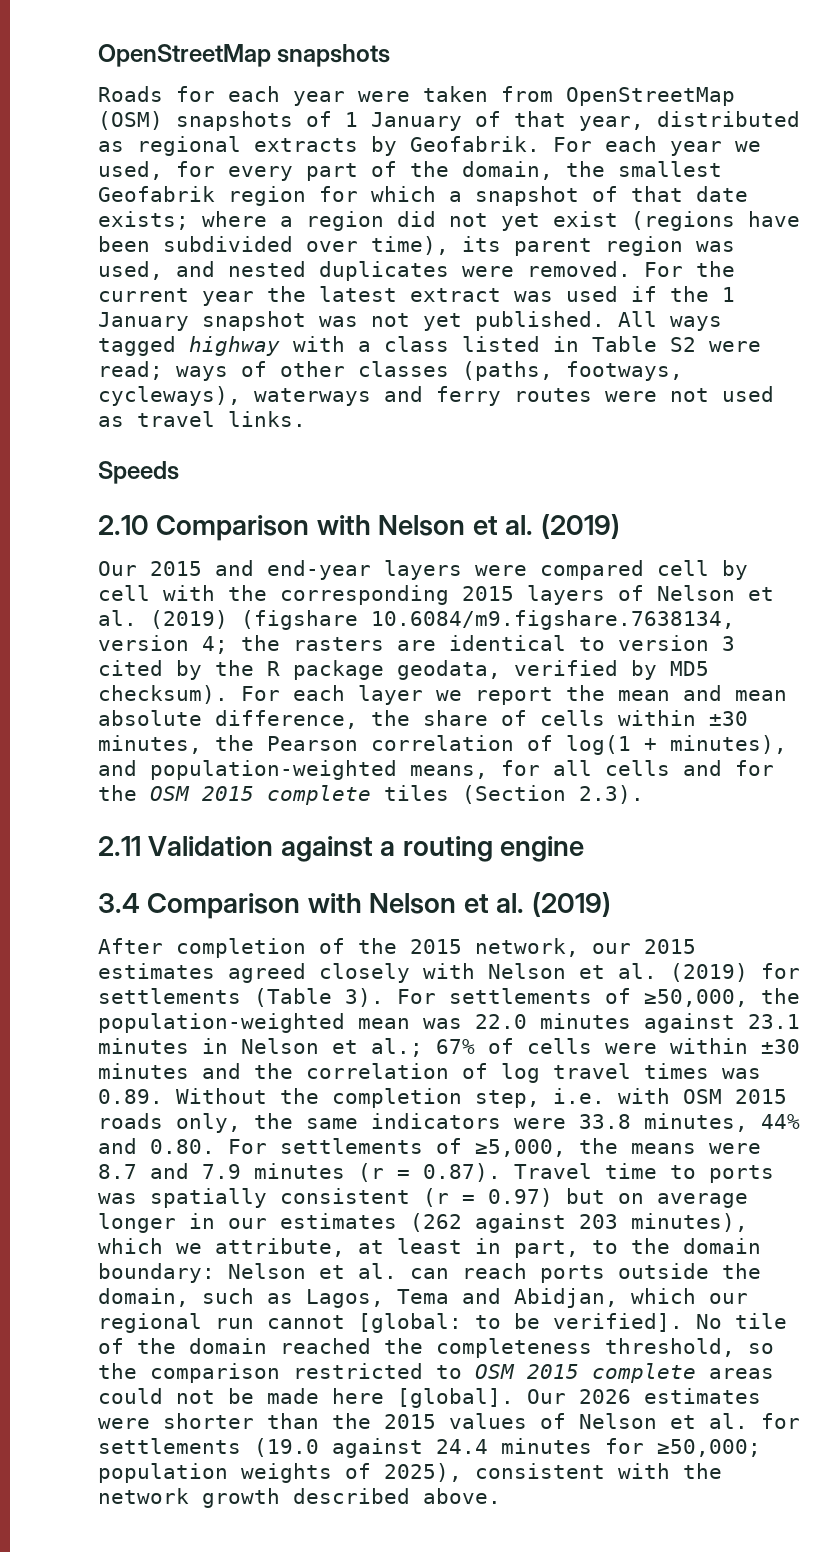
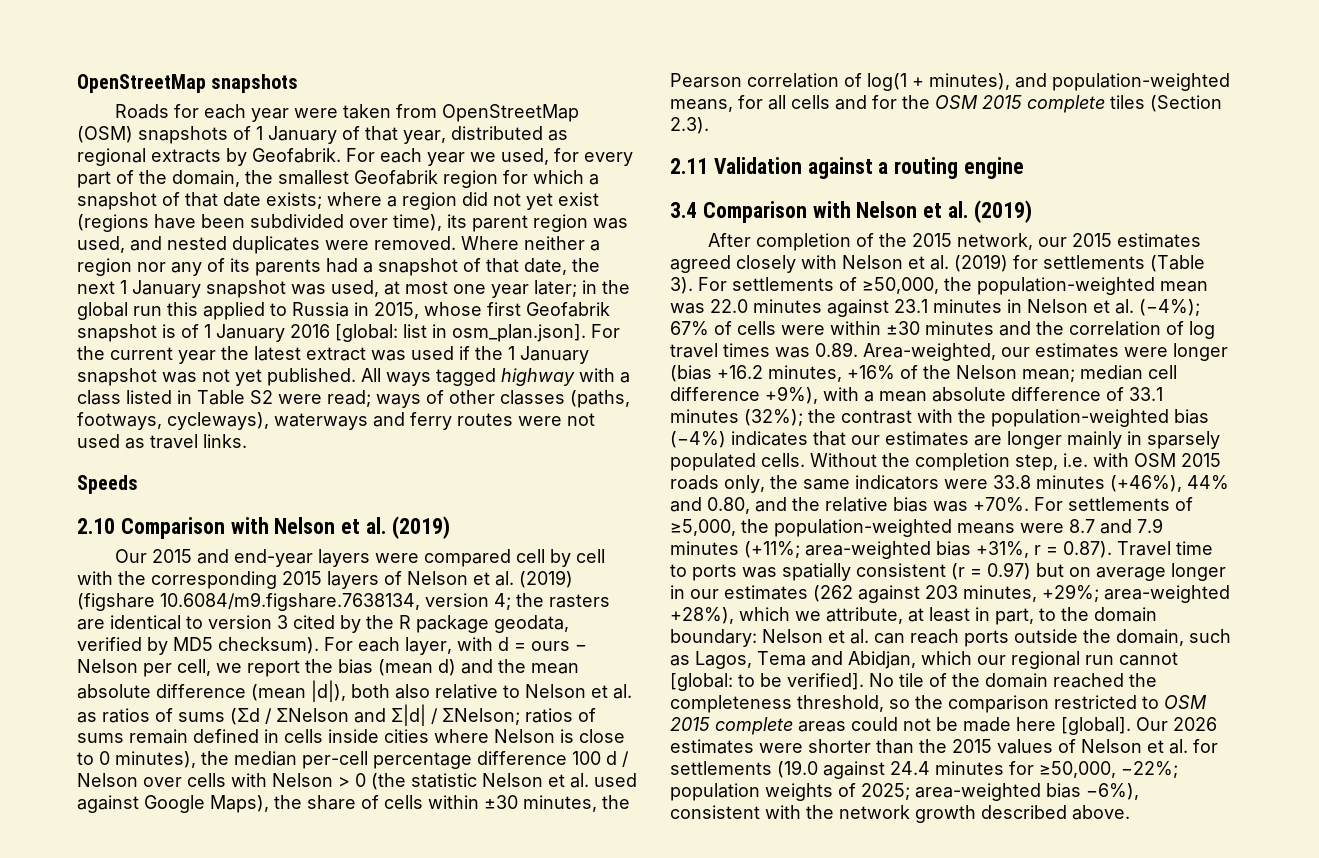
- For the current year the latest extract was used if the 1 January snapshot was not yet published.
+ Where neither a region nor any of its parents had a snapshot of that date, the next 1 January snapshot was used, at most one year later; in the global run this applied to Russia in 2015, whose first Geofabrik snapshot is of 1 January 2016 [global: list in osm_plan.json]. For the current year the latest extract was used if the 1 January snapshot was not yet published.
- For each layer we report the mean and mean absolute difference, the share of cells within ±30 minutes, the Pearson correlation of log(1 + minutes), and population-weighted means, for all cells and for the OSM 2015 complete tiles (Section 2.3).
+ For each layer, with d = ours − Nelson per cell, we report the bias (mean d) and the mean absolute difference (mean |d|), both also relative to Nelson et al. as ratios of sums (Σd / ΣNelson and Σ|d| / ΣNelson; ratios of sums remain defined in cells inside cities where Nelson is close to 0 minutes), the median per-cell percentage difference 100 d / Nelson over cells with Nelson > 0 (the statistic Nelson et al. used against Google Maps), the share of cells within ±30 minutes, the Pearson correlation of log(1 + minutes), and population-weighted means, for all cells and for the OSM 2015 complete tiles (Section 2.3).
- For settlements of ≥50,000, the population-weighted mean was 22.0 minutes against 23.1 minutes in Nelson et al.;
+ For settlements of ≥50,000, the population-weighted mean was 22.0 minutes against 23.1 minutes in Nelson et al. (−4%);
- 67% of cells were within ±30 minutes and the correlation of log travel times was 0.89. Without the completion step, i.e. with OSM 2015 roads only, the same indicators were 33.8 minutes, 44% and 0.80. For settlements of ≥5,000, the means were 8.7 and 7.9 minutes (r = 0.87). Travel time to ports was spatially consistent (r = 0.97) but on average longer in our estimates (262 against 203 minutes), which we attribute, at least in part, to the domain boundary:
+ 67% of cells were within ±30 minutes and the correlation of log travel times was 0.89. Area-weighted, our estimates were longer (bias +16.2 minutes, +16% of the Nelson mean; median cell difference +9%), with a mean absolute difference of 33.1 minutes (32%); the contrast with the population-weighted bias (−4%) indicates that our estimates are longer mainly in sparsely populated cells. Without the completion step, i.e. with OSM 2015 roads only, the same indicators were 33.8 minutes (+46%), 44% and 0.80, and the relative bias was +70%. For settlements of ≥5,000, the population-weighted means were 8.7 and 7.9 minutes (+11%; area-weighted bias +31%, r = 0.87). Travel time to ports was spatially consistent (r = 0.97) but on average longer in our estimates (262 against 203 minutes, +29%; area-weighted +28%), which we attribute, at least in part, to the domain boundary:
- Our 2026 estimates were shorter than the 2015 values of Nelson et al. for settlements (19.0 against 24.4 minutes for ≥50,000; population weights of 2025), consistent with the network growth described above.
+ Our 2026 estimates were shorter than the 2015 values of Nelson et al. for settlements (19.0 against 24.4 minutes for ≥50,000, −22%; population weights of 2025; area-weighted bias −6%), consistent with the network growth described above.

